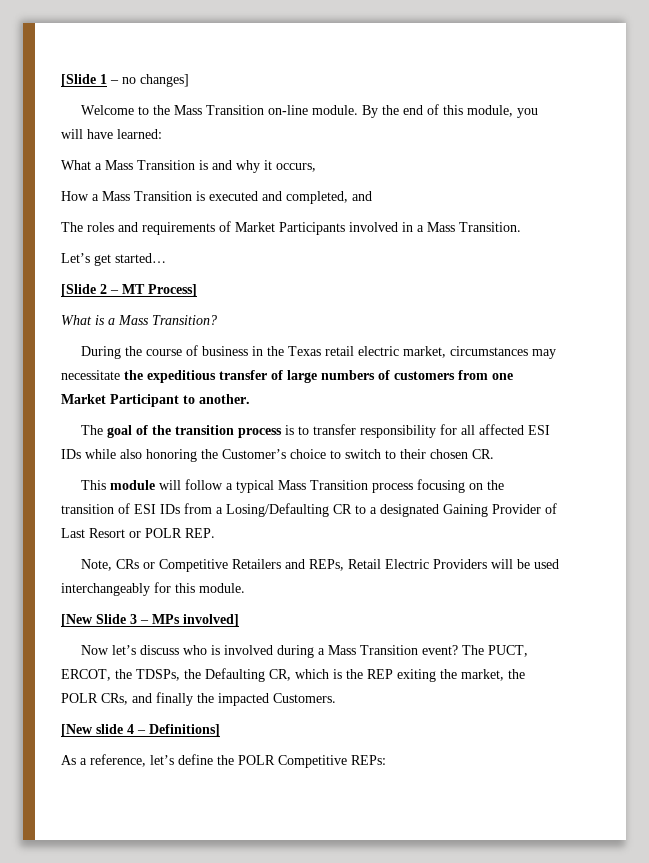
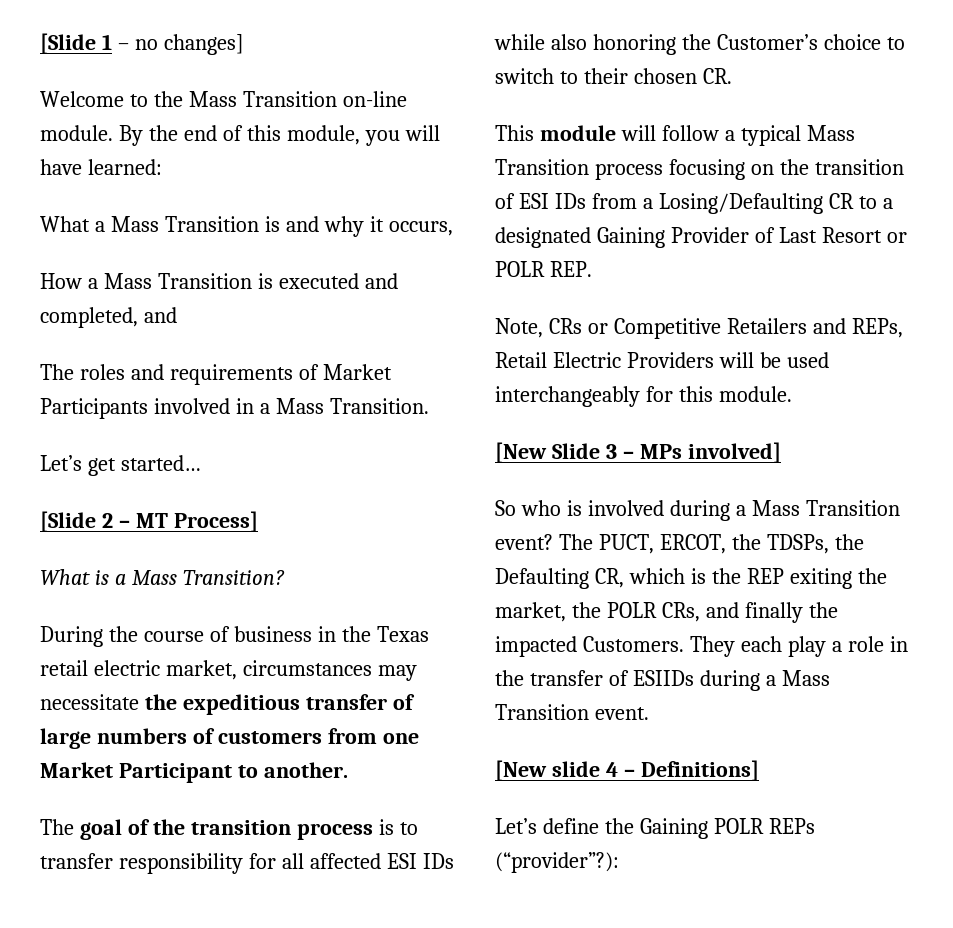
- Now let’s discuss who is involved during a Mass Transition event?
+ So who is involved during a Mass Transition event?
+ They each play a role in the transfer of ESIIDs during a Mass Transition event.
- As a reference, let’s define the POLR Competitive REPs:
+ Let’s define the Gaining POLR REPs (“provider”?):

